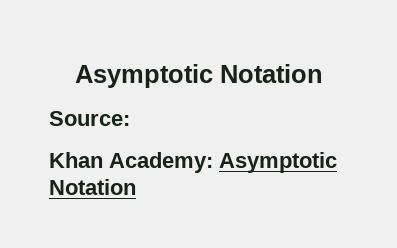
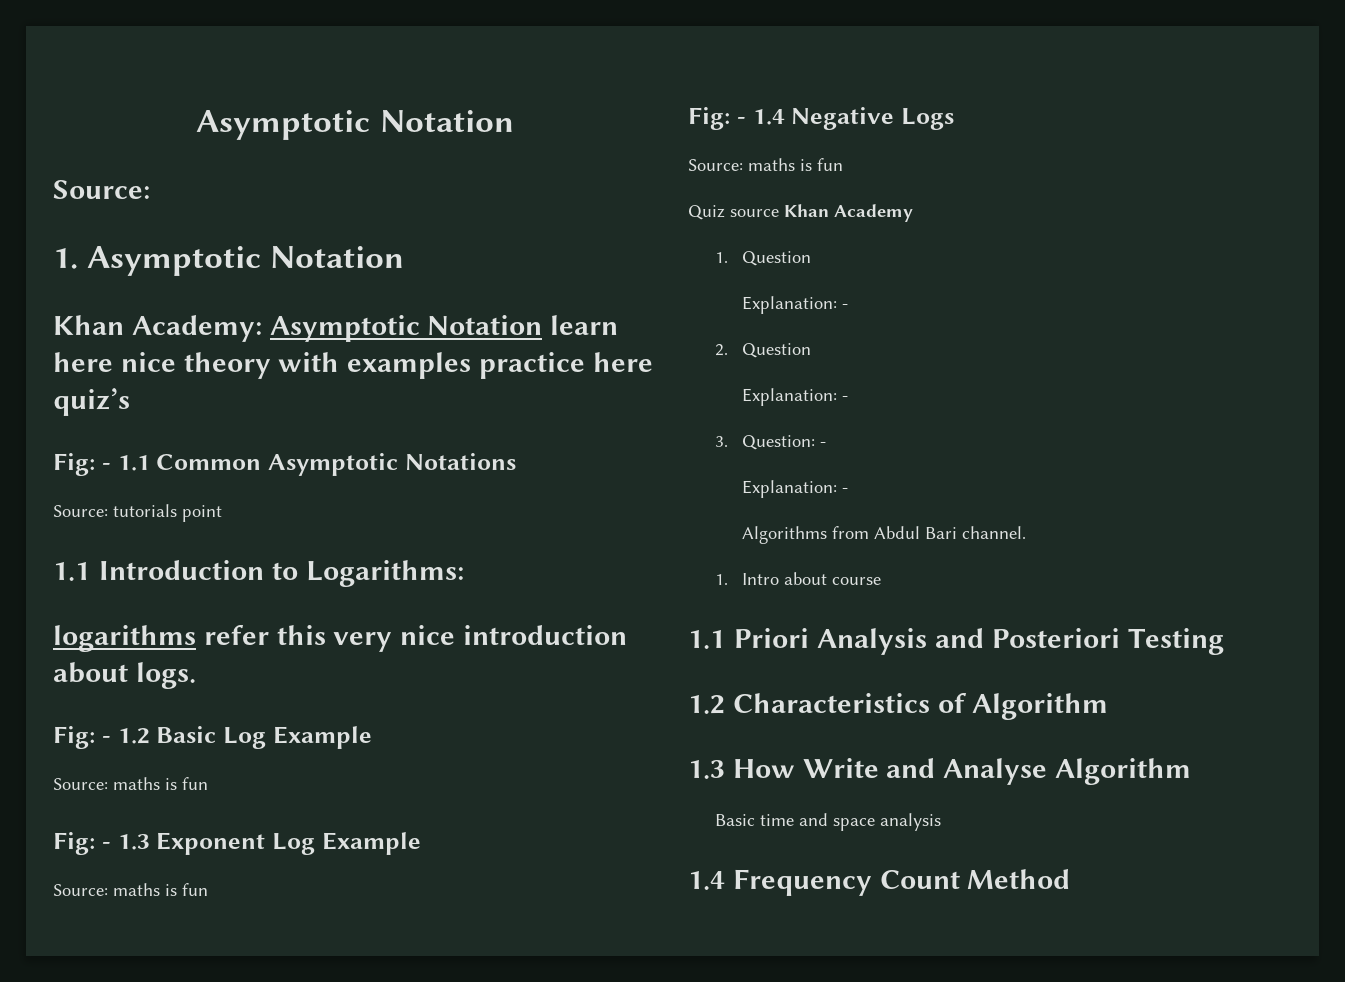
+ 1. Asymptotic Notation
- Khan Academy: Asymptotic Notation
+ Khan Academy: Asymptotic Notation learn here nice theory with examples practice here quiz’s
+ Fig: - 1.1 Common Asymptotic Notations
+ Source: tutorials point
+ 1.1 Introduction to Logarithms:
+ logarithms refer this very nice introduction about logs.
+ Fig: - 1.2 Basic Log Example
+ Source: maths is fun
+ Fig: - 1.3 Exponent Log Example
+ Source: maths is fun
+ Fig: - 1.4 Negative Logs
+ Source: maths is fun
+ Quiz source Khan Academy
+ 1. Question
+ Explanation: -
+ 2. Question
+ Explanation: -
+ 3. Question: -
+ Explanation: -
+ Algorithms from Abdul Bari channel.
+ 1. Intro about course
+ 1.1 Priori Analysis and Posteriori Testing
+ 1.2 Characteristics of Algorithm
+ 1.3 How Write and Analyse Algorithm
+ Basic time and space analysis
+ 1.4 Frequency Count Method

